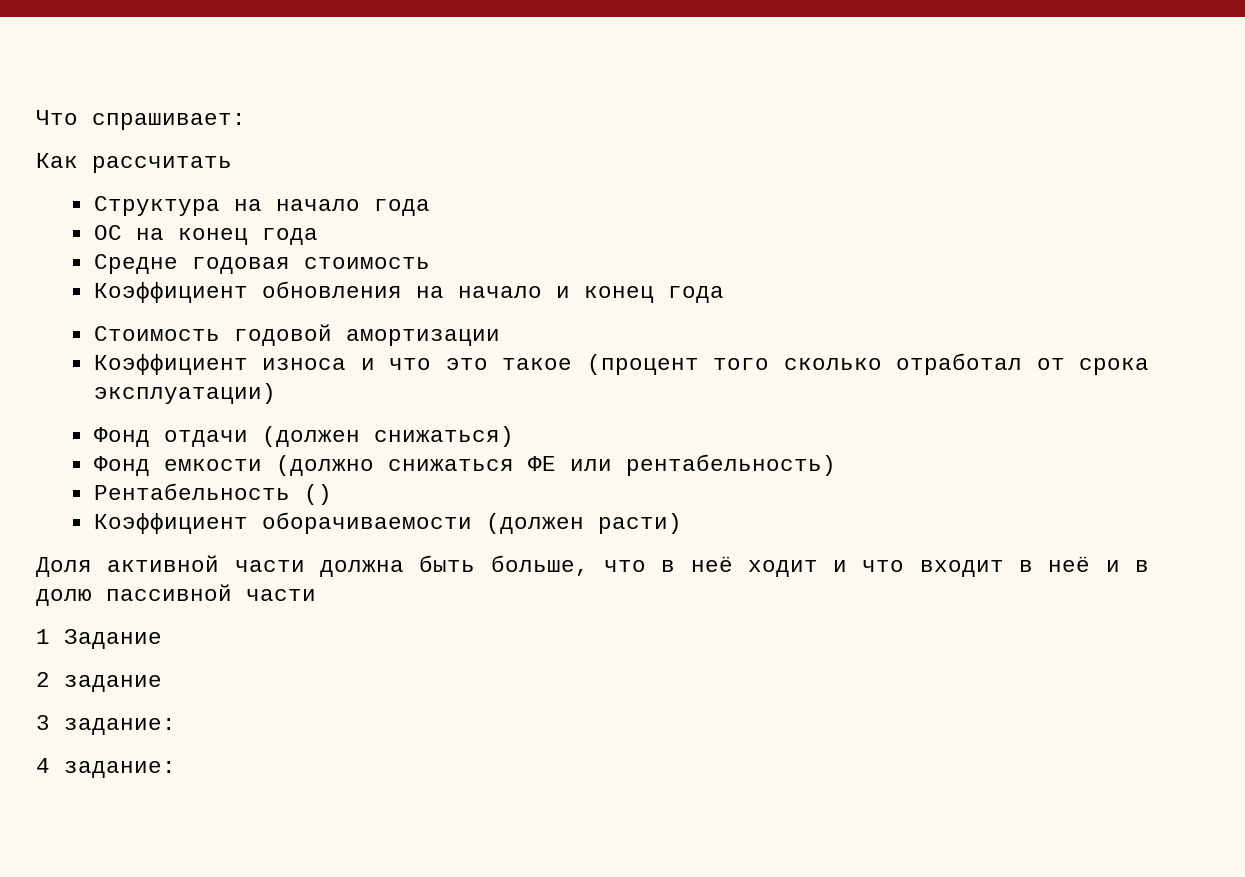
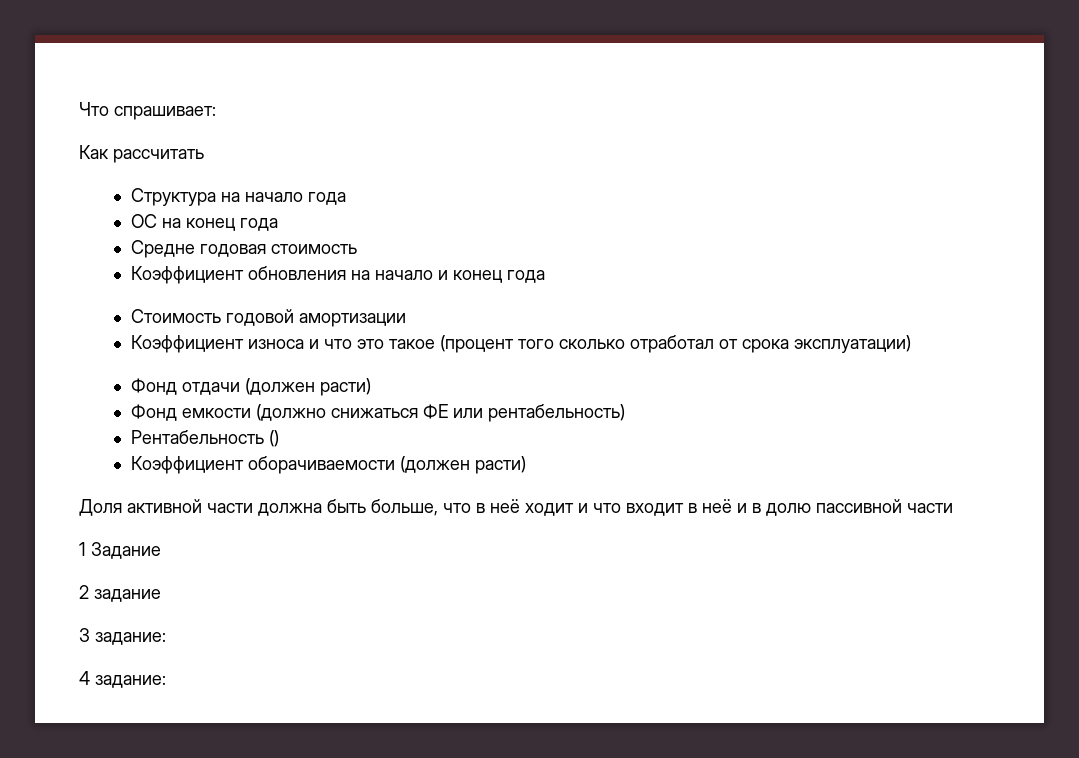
- Фонд отдачи (должен снижаться)
+ Фонд отдачи (должен расти)

